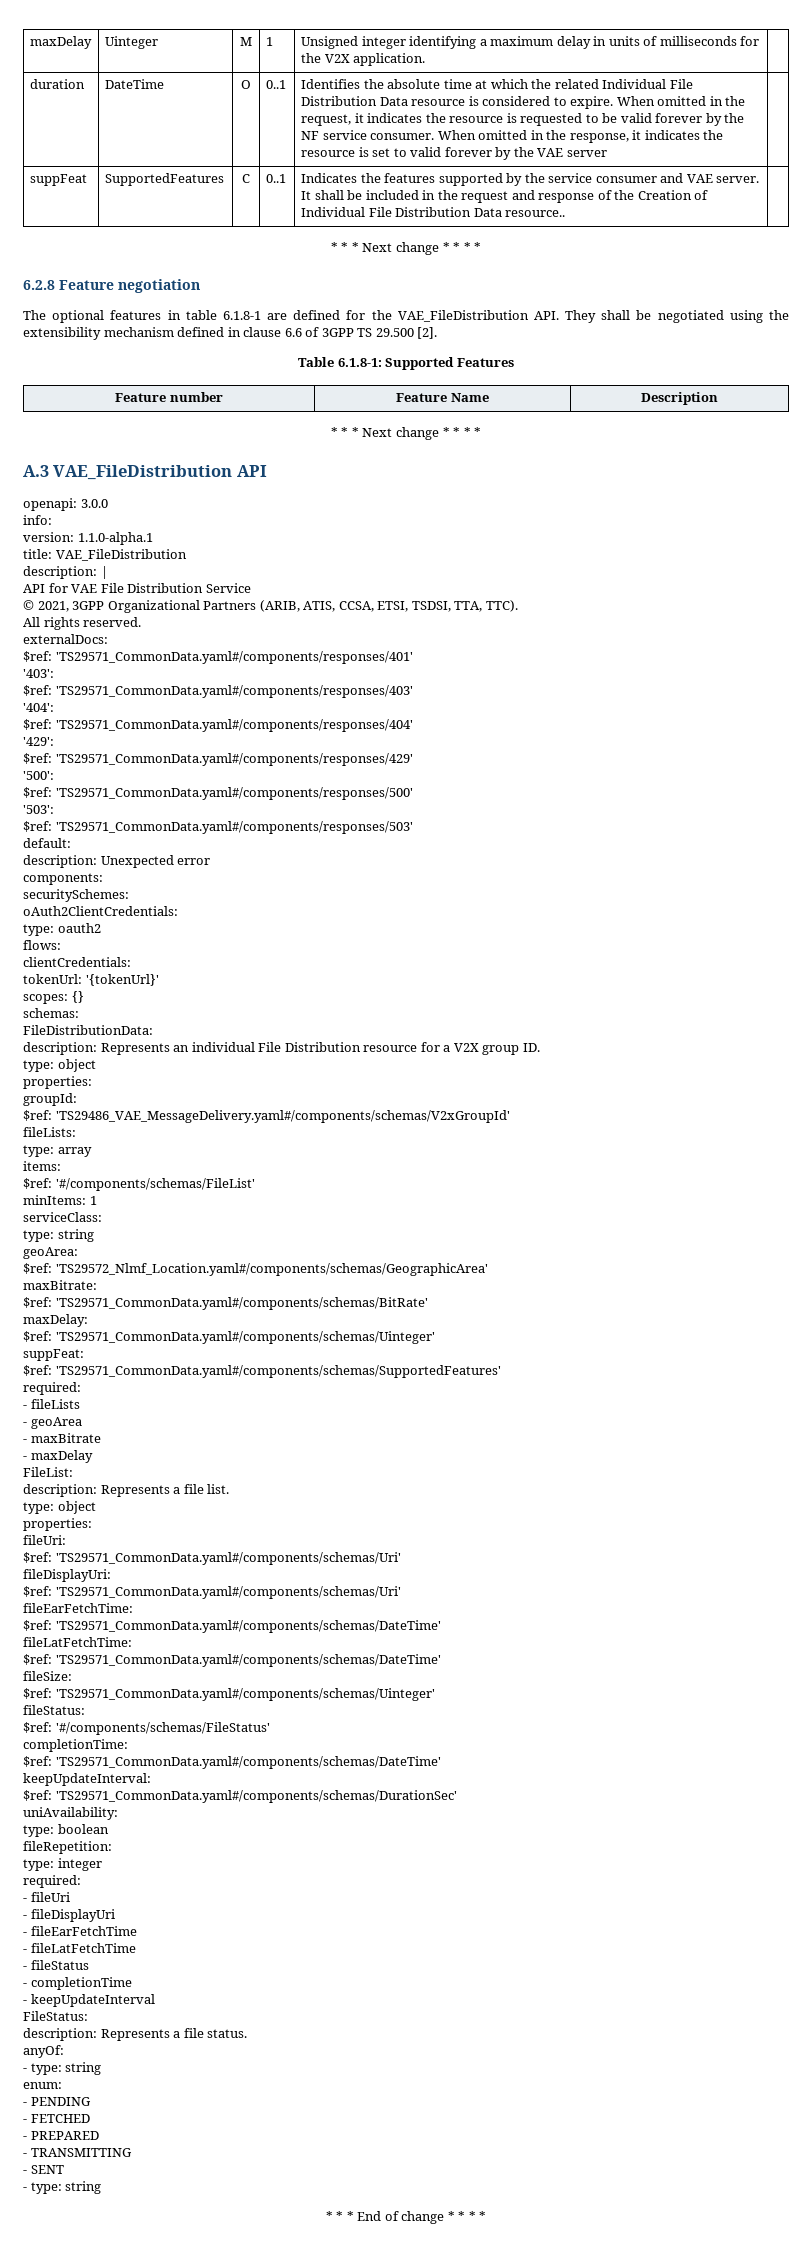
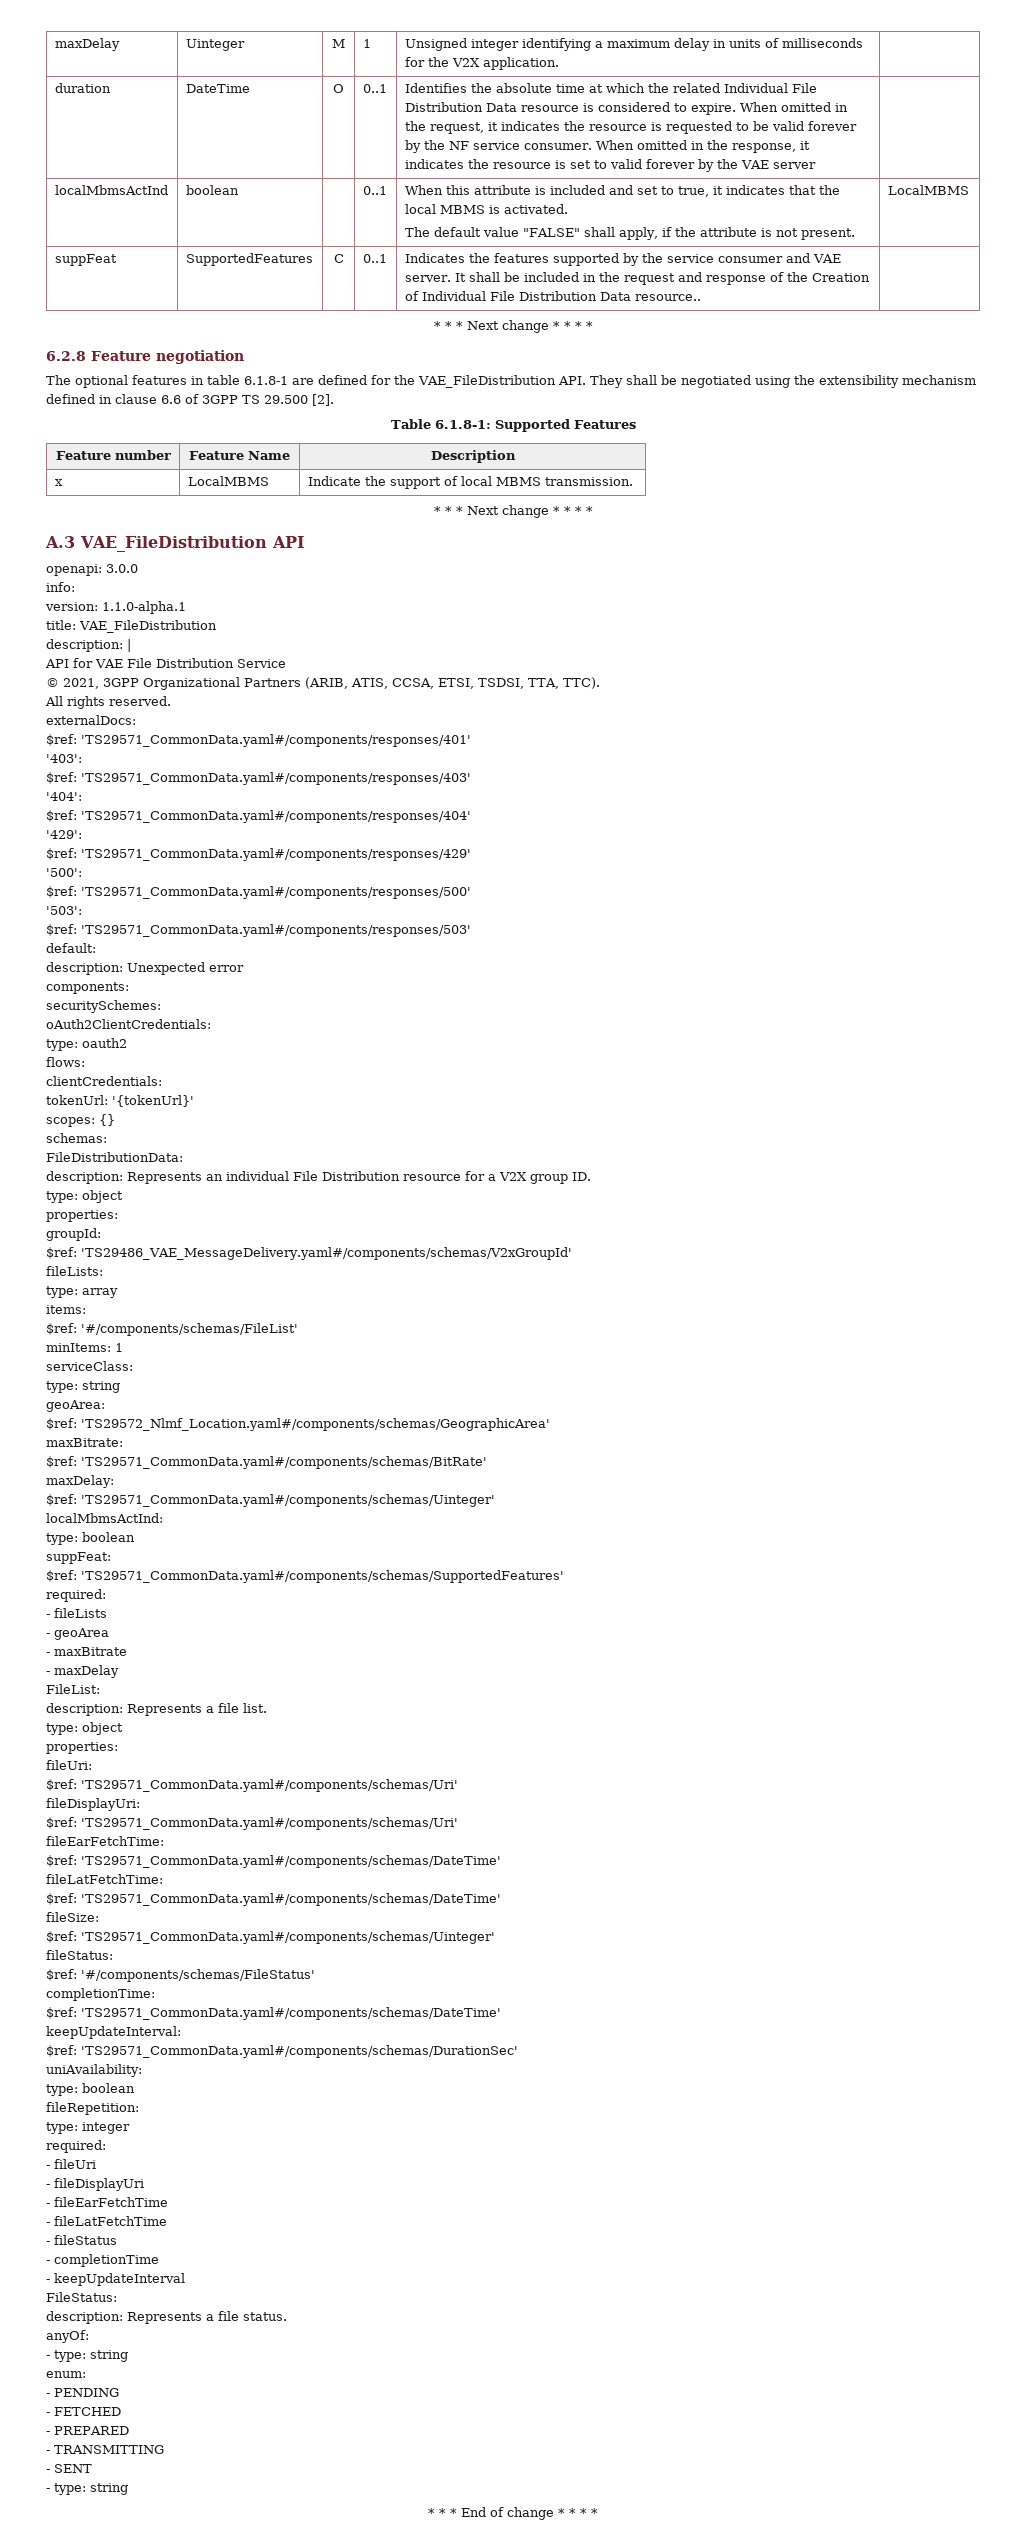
+ localMbmsActInd | boolean | | 0..1 | When this attribute is included and set to true, it indicates that the local MBMS is activated.
+ The default value "FALSE" shall apply, if the attribute is not present. | LocalMBMS
+ x | LocalMBMS | Indicate the support of local MBMS transmission.
+ localMbmsActInd:
+ type: boolean

